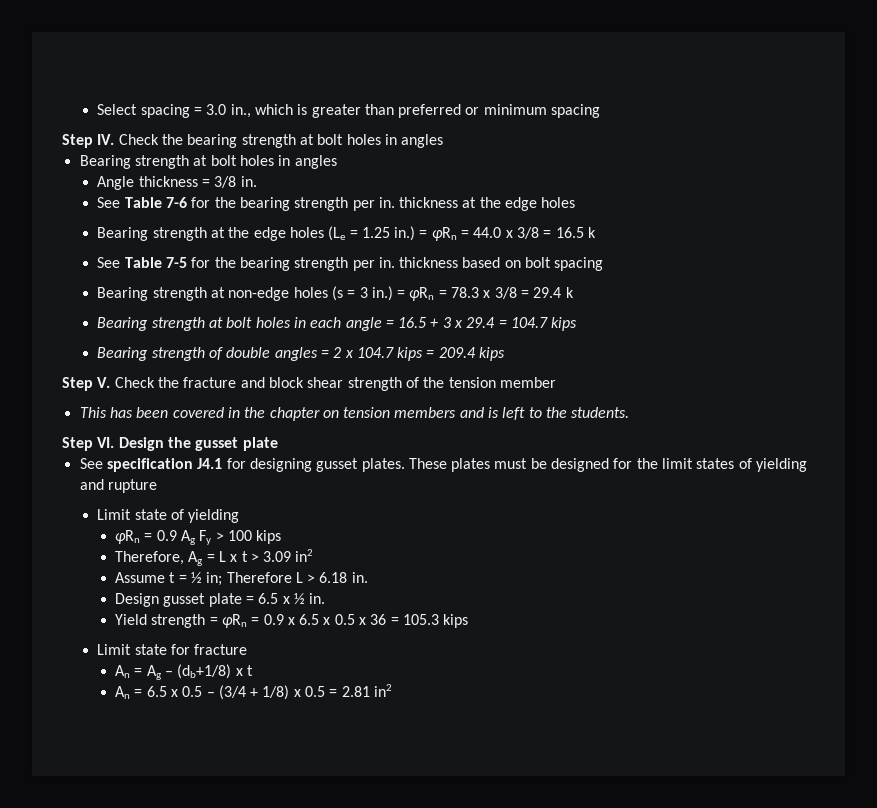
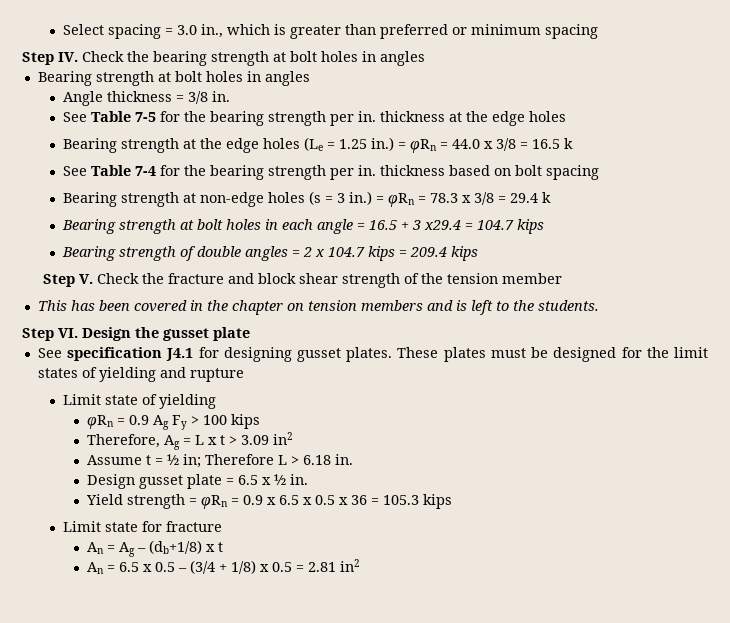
- See Table 7-6 for the bearing strength per in. thickness at the edge holes
+ See Table 7-5 for the bearing strength per in. thickness at the edge holes
- See Table 7-5 for the bearing strength per in. thickness based on bolt spacing
+ See Table 7-4 for the bearing strength per in. thickness based on bolt spacing
- Bearing strength at bolt holes in each angle = 16.5 + 3 x 29.4 = 104.7 kips
+ Bearing strength at bolt holes in each angle = 16.5 + 3 x29.4 = 104.7 kips

